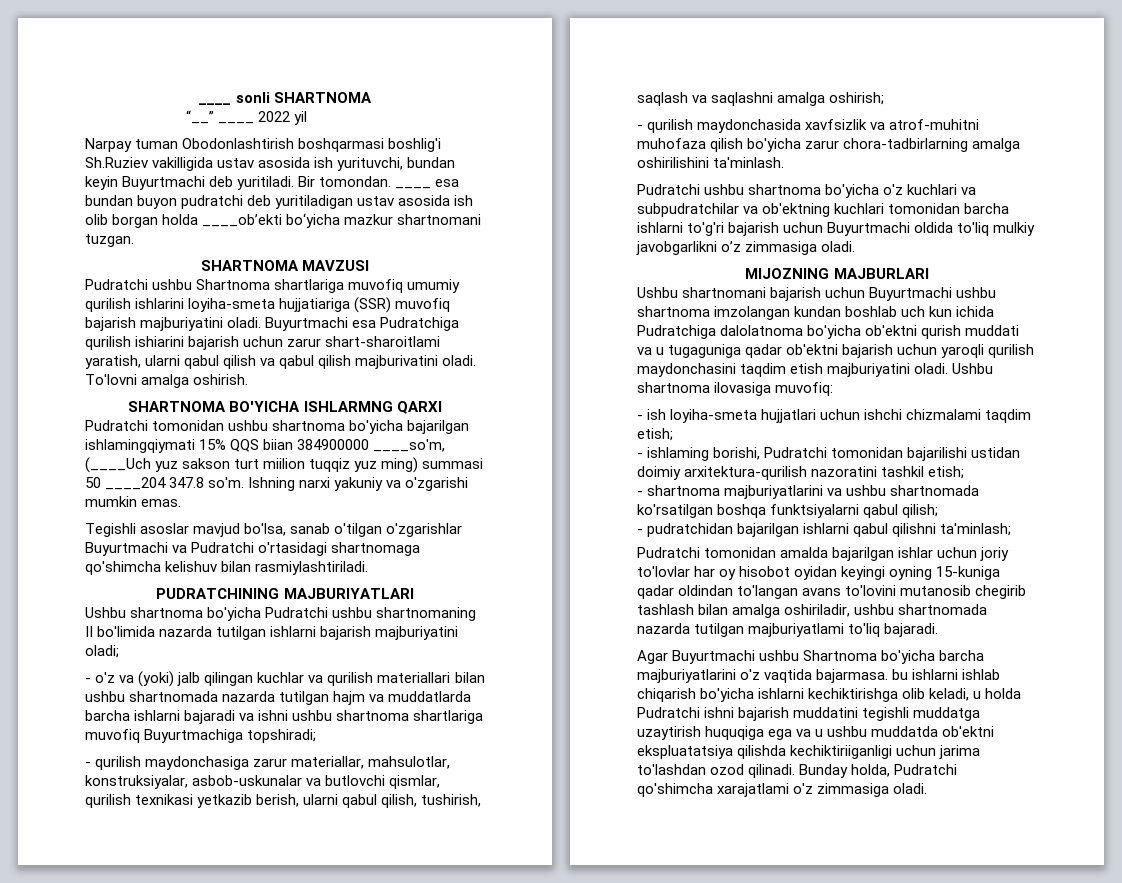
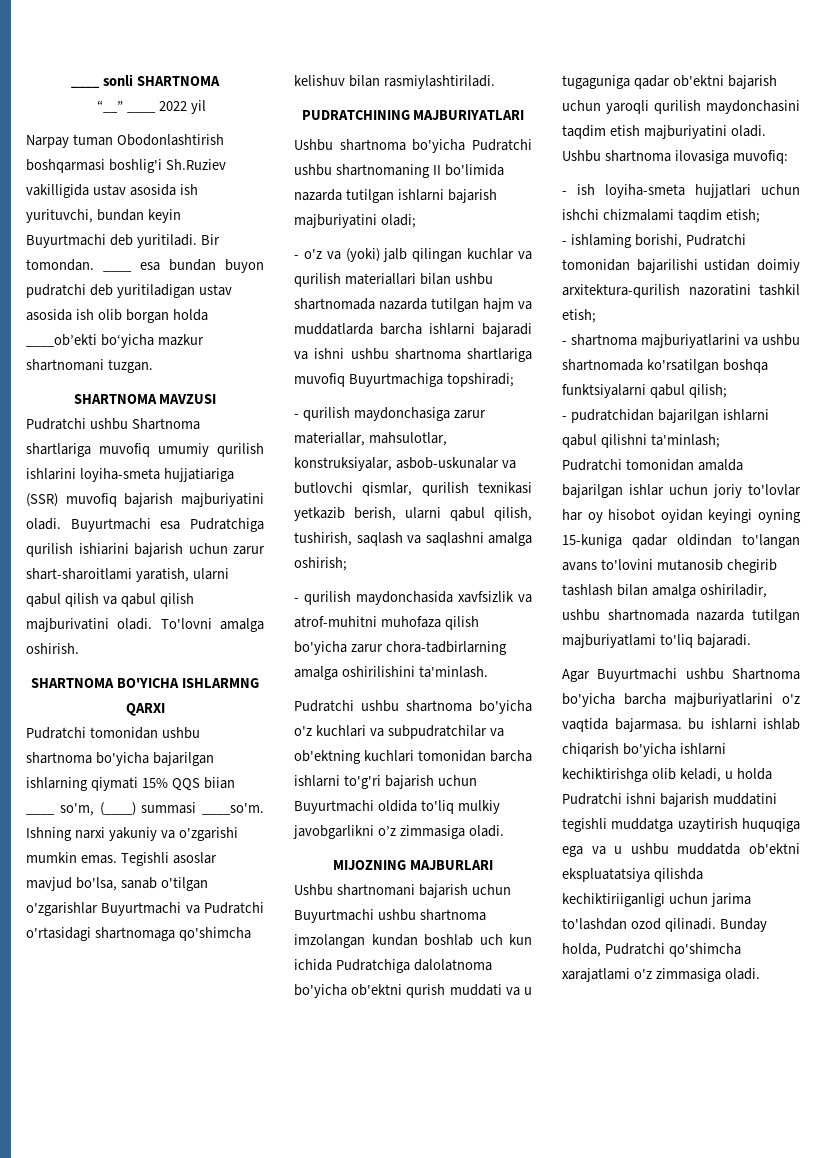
- Pudratchi tomonidan ushbu shartnoma bo'yicha bajarilgan ishlamingqiymati 15% QQS biian 384900000 ____so'm, (____Uch yuz sakson turt miilion tuqqiz yuz ming) summasi 50 ____204 347.8 so'm.
+ Pudratchi tomonidan ushbu shartnoma bo'yicha bajarilgan ishlarning qiymati 15% QQS biian ____ so'm, (____) summasi ____so'm.
- Ishning narxi yakuniy va o'zgarishi mumkin emas.
- Tegishli asoslar mavjud bo'lsa, sanab o'tilgan o'zgarishlar Buyurtmachi va Pudratchi o'rtasidagi shartnomaga qo'shimcha kelishuv bilan rasmiylashtiriladi.
+ Ishning narxi yakuniy va o'zgarishi mumkin emas. Tegishli asoslar mavjud bo'lsa, sanab o'tilgan o'zgarishlar Buyurtmachi va Pudratchi o'rtasidagi shartnomaga qo'shimcha kelishuv bilan rasmiylashtiriladi.

